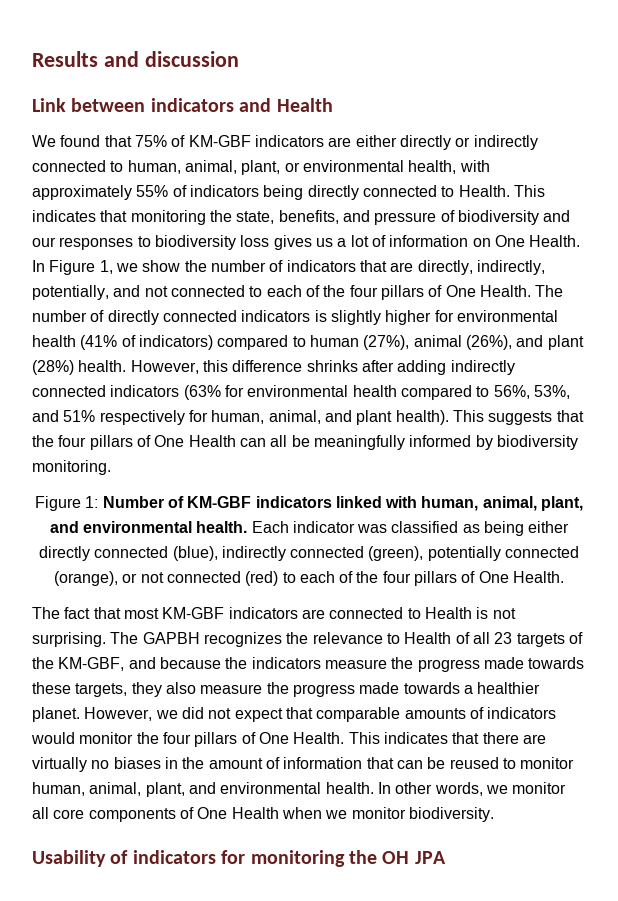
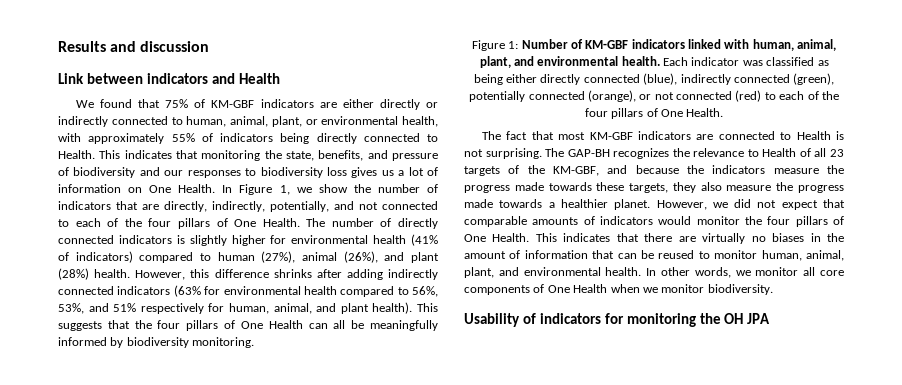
- The GAPBH recognizes the relevance to Health of all 23 targets of the KM-GBF, and because the indicators measure the progress made towards these targets, they also measure the progress made towards a healthier planet.
+ The GAP-BH recognizes the relevance to Health of all 23 targets of the KM-GBF, and because the indicators measure the progress made towards these targets, they also measure the progress made towards a healthier planet.

